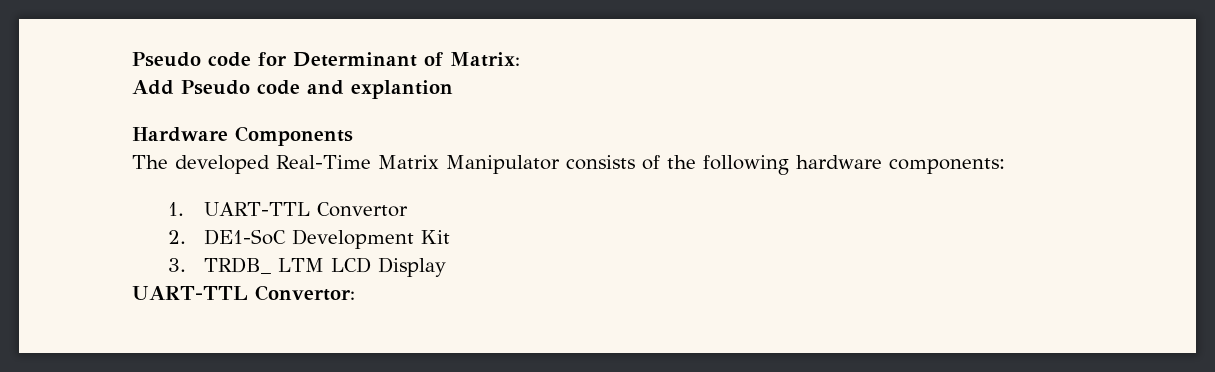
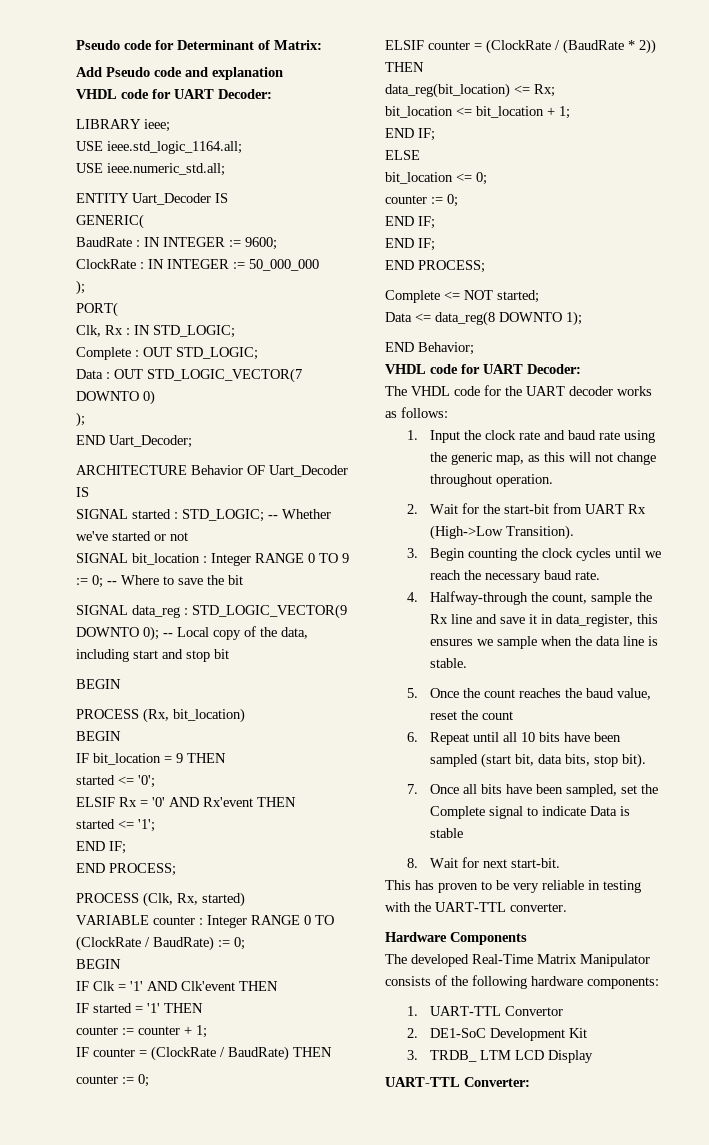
- Add Pseudo code and explantion
+ Add Pseudo code and explanation
+ VHDL code for UART Decoder:
+ LIBRARY ieee;
+ USE ieee.std_logic_1164.all;
+ USE ieee.numeric_std.all;
+ ENTITY Uart_Decoder IS
+ GENERIC(
+ BaudRate : IN INTEGER := 9600;
+ ClockRate : IN INTEGER := 50_000_000
+ );
+ PORT(
+ Clk, Rx : IN STD_LOGIC;
+ Complete : OUT STD_LOGIC;
+ Data : OUT STD_LOGIC_VECTOR(7 DOWNTO 0)
+ );
+ END Uart_Decoder;
+ ARCHITECTURE Behavior OF Uart_Decoder IS
+ SIGNAL started : STD_LOGIC; -- Whether we've started or not
+ SIGNAL bit_location : Integer RANGE 0 TO 9 := 0; -- Where to save the bit
+ SIGNAL data_reg : STD_LOGIC_VECTOR(9 DOWNTO 0); -- Local copy of the data, including start and stop bit
+ BEGIN
+ PROCESS (Rx, bit_location)
+ BEGIN
+ IF bit_location = 9 THEN
+ started <= '0';
+ ELSIF Rx = '0' AND Rx'event THEN
+ started <= '1';
+ END IF;
+ END PROCESS;
+ PROCESS (Clk, Rx, started)
+ VARIABLE counter : Integer RANGE 0 TO (ClockRate / BaudRate) := 0;
+ BEGIN
+ IF Clk = '1' AND Clk'event THEN
+ IF started = '1' THEN
+ counter := counter + 1;
+ IF counter = (ClockRate / BaudRate) THEN
+ counter := 0;
+ ELSIF counter = (ClockRate / (BaudRate * 2)) THEN
+ data_reg(bit_location) <= Rx;
+ bit_location <= bit_location + 1;
+ END IF;
+ ELSE
+ bit_location <= 0;
+ counter := 0;
+ END IF;
+ END IF;
+ END PROCESS;
+ Complete <= NOT started;
+ Data <= data_reg(8 DOWNTO 1);
+ END Behavior;
+ VHDL code for UART Decoder:
+ The VHDL code for the UART decoder works as follows:
+ 1. Input the clock rate and baud rate using the generic map, as this will not change throughout operation.
+ 2. Wait for the start-bit from UART Rx (High->Low Transition).
+ 3. Begin counting the clock cycles until we reach the necessary baud rate.
+ 4. Halfway-through the count, sample the Rx line and save it in data_register, this ensures we sample when the data line is stable.
+ 5. Once the count reaches the baud value, reset the count
+ 6. Repeat until all 10 bits have been sampled (start bit, data bits, stop bit).
+ 7. Once all bits have been sampled, set the Complete signal to indicate Data is stable
+ 8. Wait for next start-bit.
+ This has proven to be very reliable in testing with the UART-TTL converter.
- UART-TTL Convertor:
+ UART-TTL Converter:

